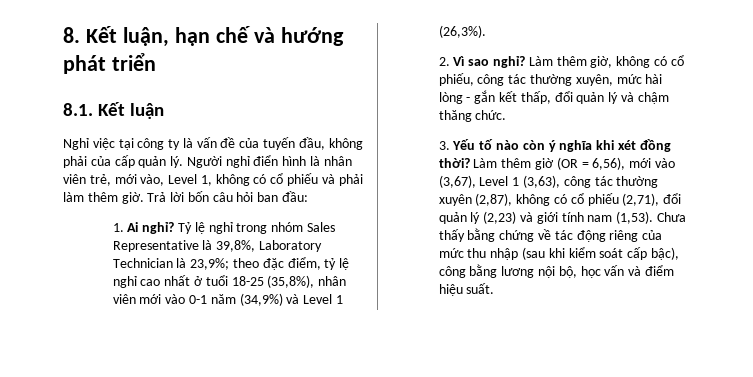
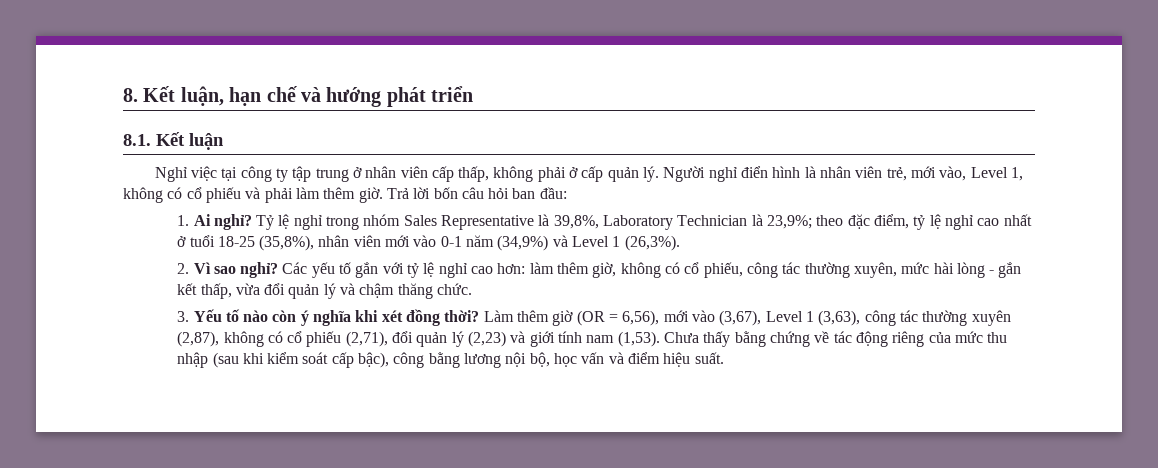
- Nghỉ việc tại công ty là vấn đề của tuyến đầu, không phải của cấp quản lý.
+ Nghỉ việc tại công ty tập trung ở nhân viên cấp thấp, không phải ở cấp quản lý.
- Làm thêm giờ, không có cổ phiếu, công tác thường xuyên, mức hài lòng - gắn kết thấp, đổi quản lý và chậm thăng chức.
+ Các yếu tố gắn với tỷ lệ nghỉ cao hơn: làm thêm giờ, không có cổ phiếu, công tác thường xuyên, mức hài lòng - gắn kết thấp, vừa đổi quản lý và chậm thăng chức.

